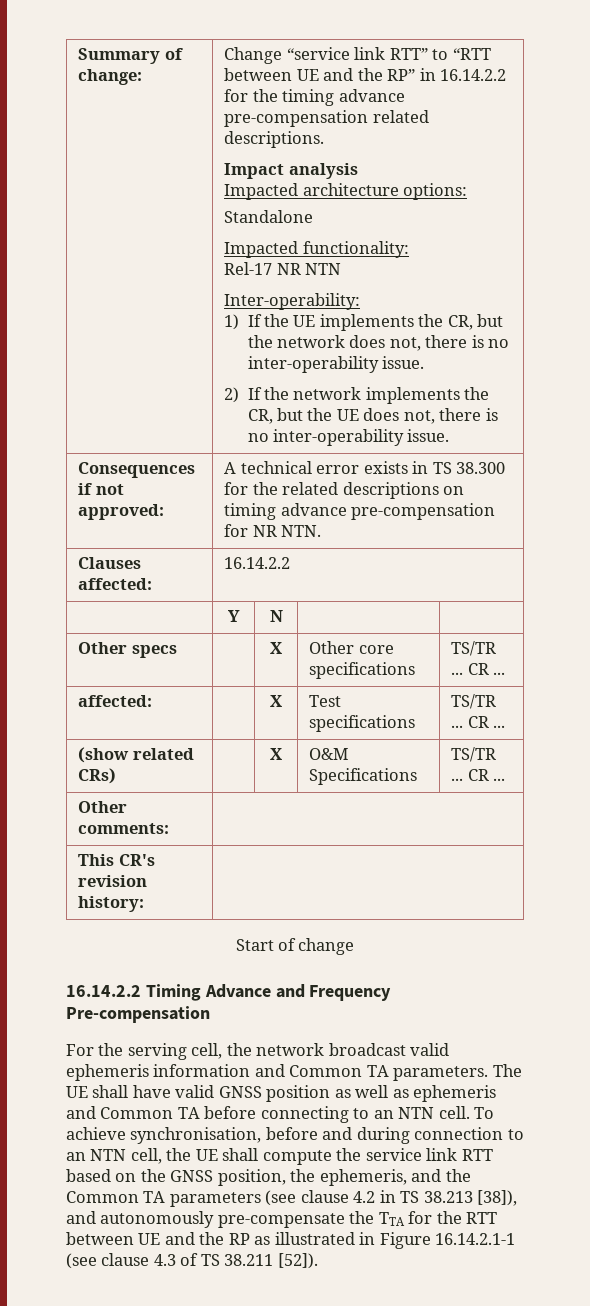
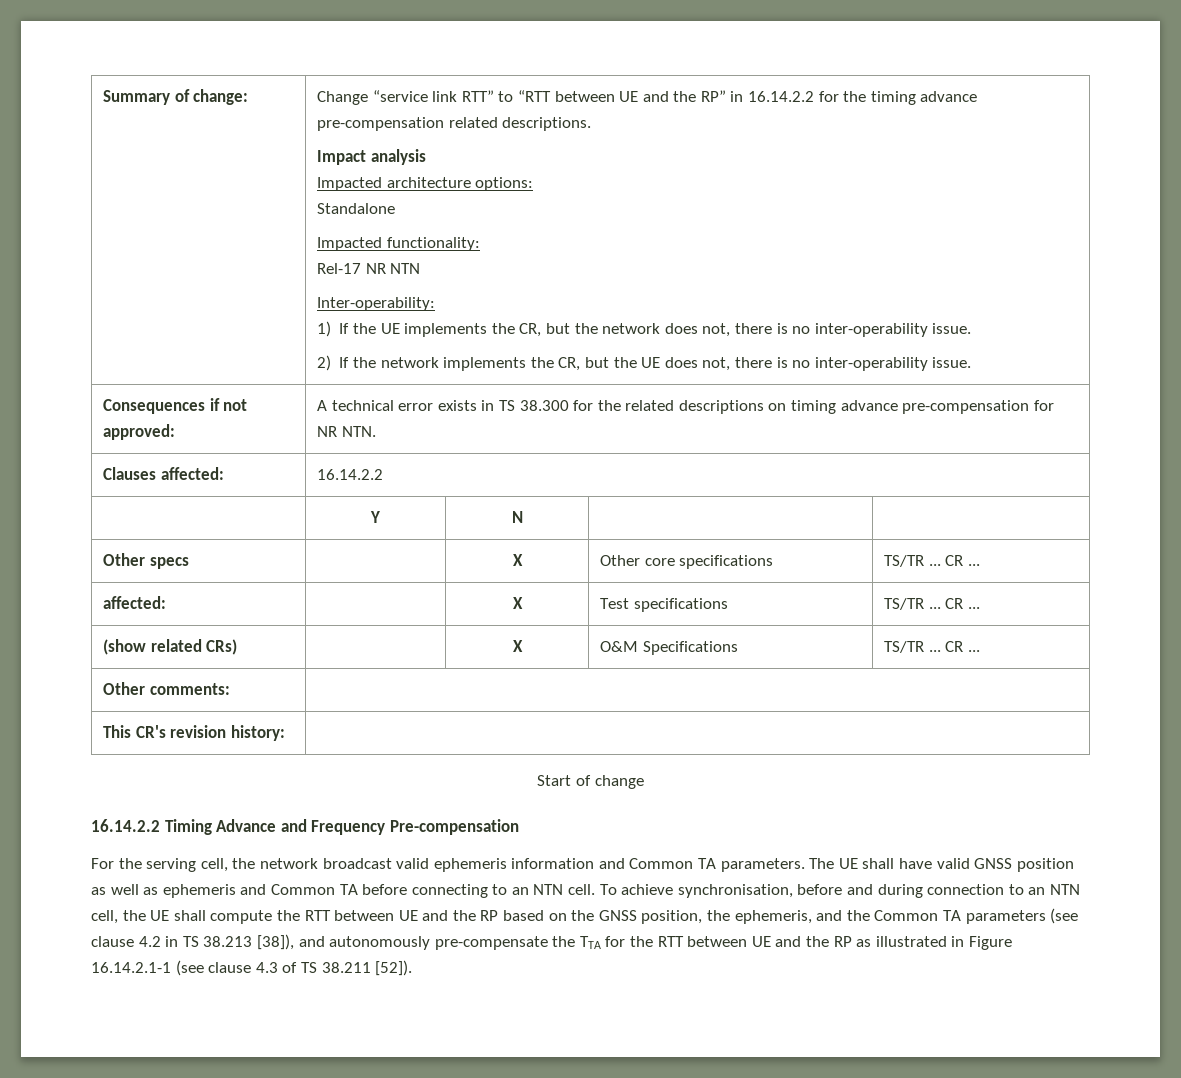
- To achieve synchronisation, before and during connection to an NTN cell, the UE shall compute the service link RTT based on the GNSS position, the ephemeris, and the Common TA parameters (see clause 4.2 in TS 38.213 [38]), and autonomously pre-compensate the TTA for the RTT between UE and the RP as illustrated in Figure 16.14.2.1-1 (see clause 4.3 of TS 38.211 [52]).
+ To achieve synchronisation, before and during connection to an NTN cell, the UE shall compute the RTT between UE and the RP based on the GNSS position, the ephemeris, and the Common TA parameters (see clause 4.2 in TS 38.213 [38]), and autonomously pre-compensate the TTA for the RTT between UE and the RP as illustrated in Figure 16.14.2.1-1 (see clause 4.3 of TS 38.211 [52]).

